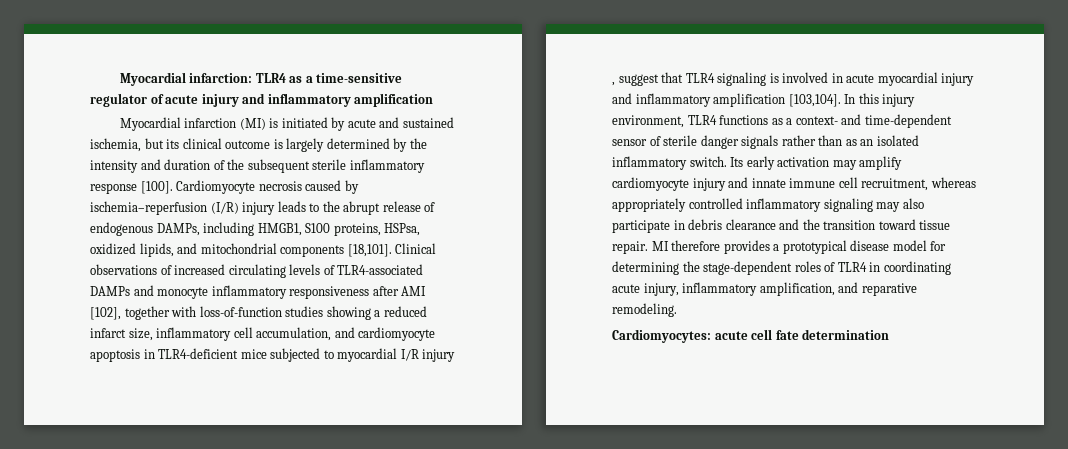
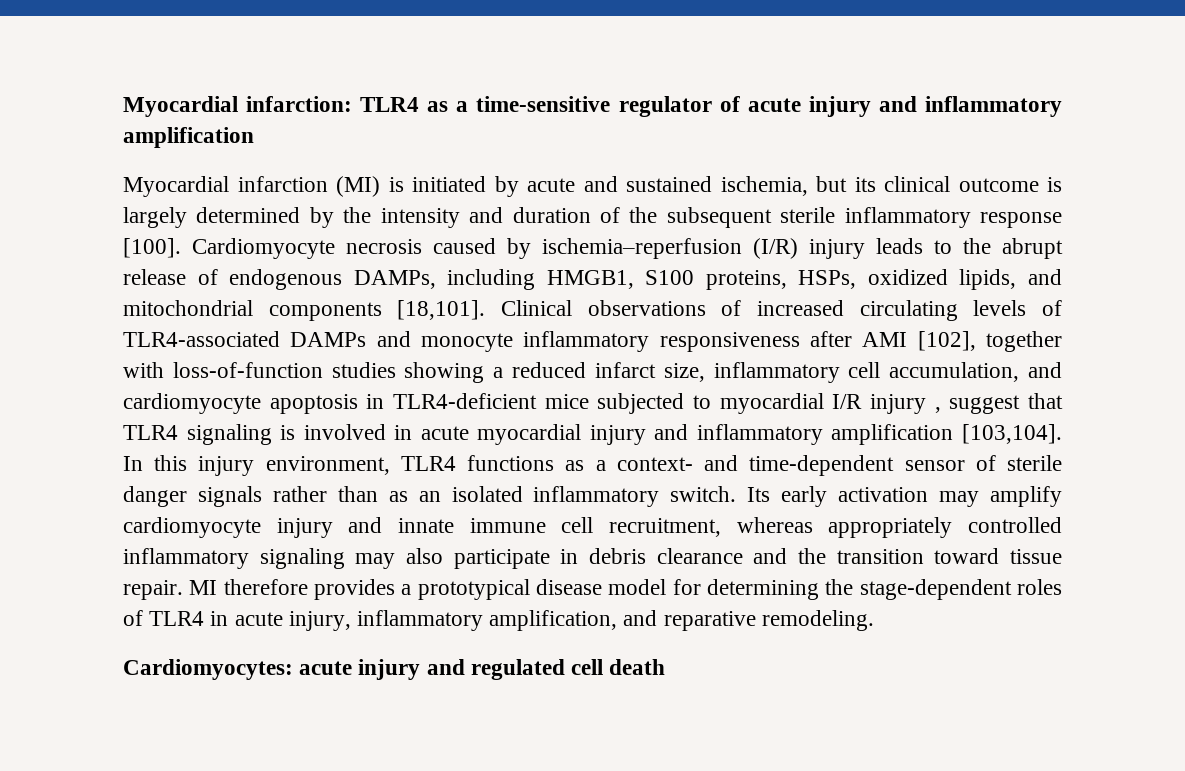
- Cardiomyocyte necrosis caused by ischemia–reperfusion (I/R) injury leads to the abrupt release of endogenous DAMPs, including HMGB1, S100 proteins, HSPsa, oxidized lipids, and mitochondrial components [18,101].
+ Cardiomyocyte necrosis caused by ischemia–reperfusion (I/R) injury leads to the abrupt release of endogenous DAMPs, including HMGB1, S100 proteins, HSPs, oxidized lipids, and mitochondrial components [18,101].
- MI therefore provides a prototypical disease model for determining the stage-dependent roles of TLR4 in coordinating acute injury, inflammatory amplification, and reparative remodeling.
+ MI therefore provides a prototypical disease model for determining the stage-dependent roles of TLR4 in acute injury, inflammatory amplification, and reparative remodeling.
- Cardiomyocytes: acute cell fate determination
+ Cardiomyocytes: acute injury and regulated cell death

